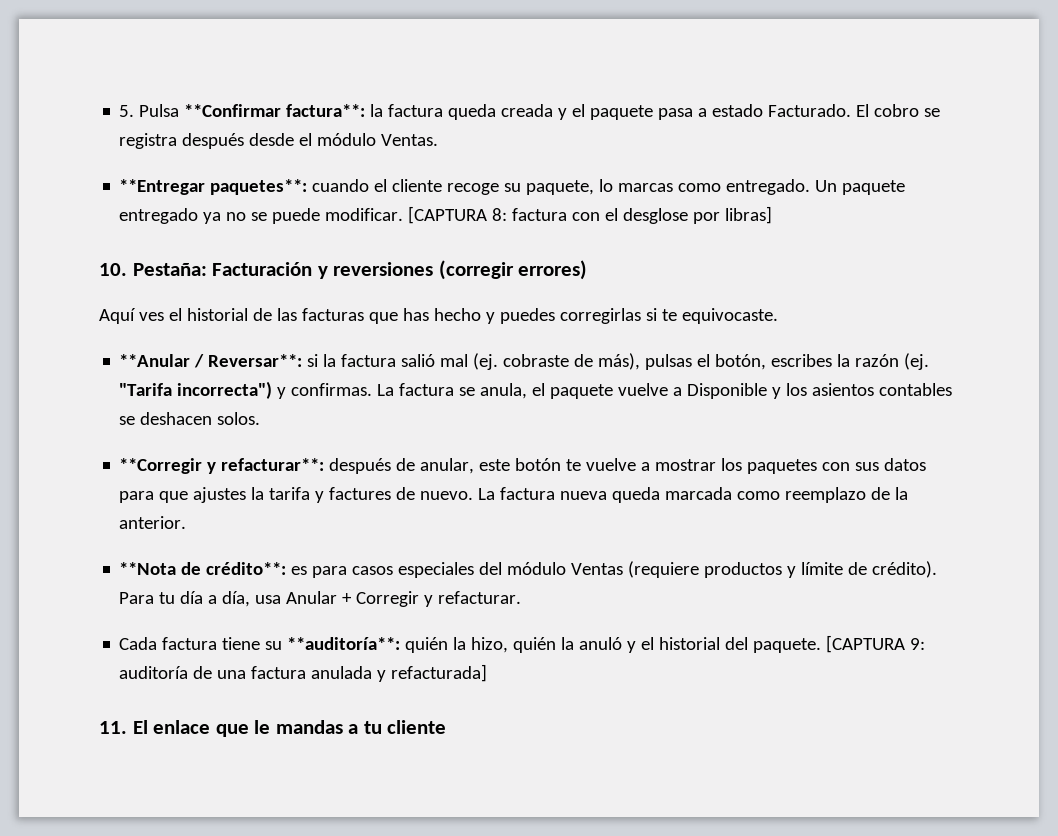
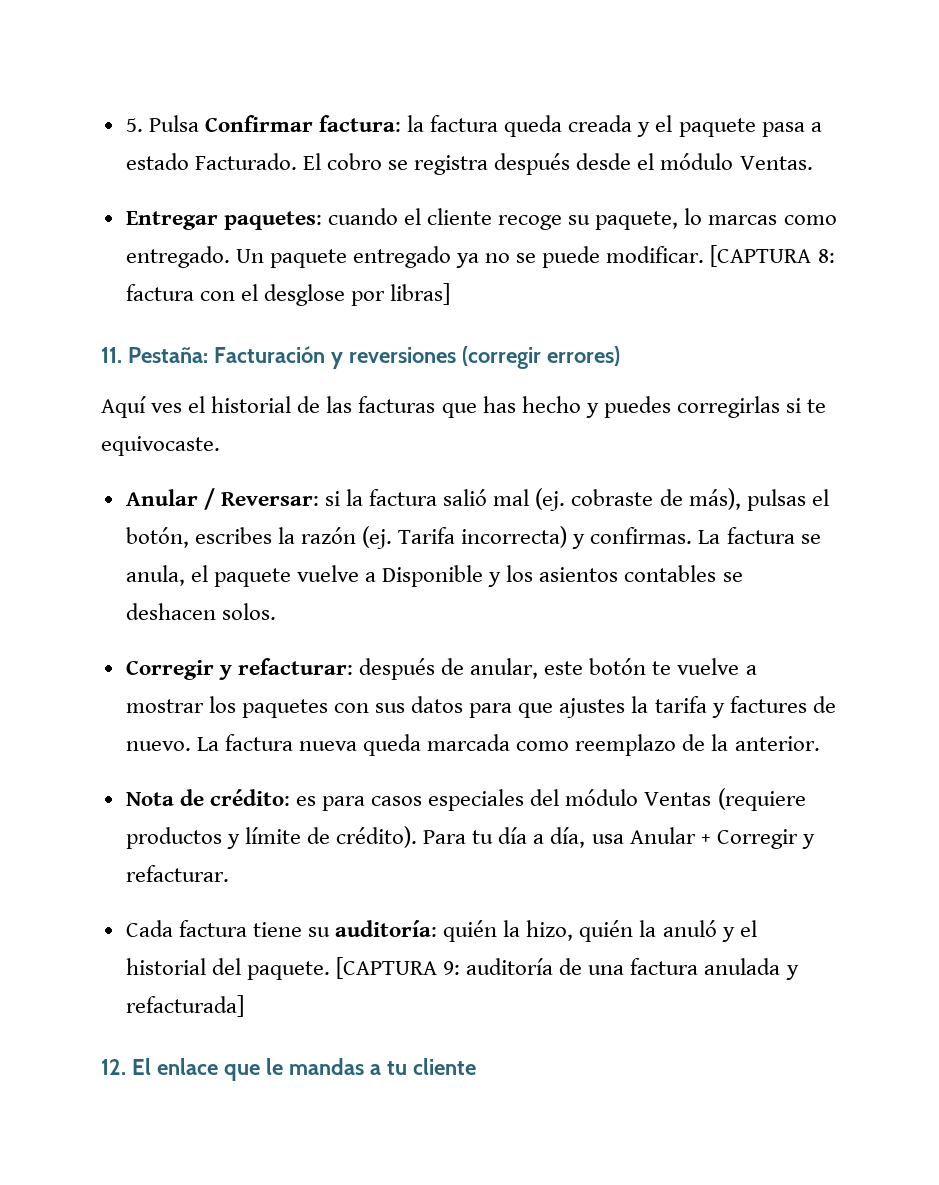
- 5. Pulsa **Confirmar factura**: la factura queda creada y el paquete pasa a estado Facturado.
+ 5. Pulsa Confirmar factura: la factura queda creada y el paquete pasa a estado Facturado.
- **Entregar paquetes**: cuando el cliente recoge su paquete, lo marcas como entregado.
+ Entregar paquetes: cuando el cliente recoge su paquete, lo marcas como entregado.
- 10. Pestaña: Facturación y reversiones (corregir errores)
+ 11. Pestaña: Facturación y reversiones (corregir errores)
- **Anular / Reversar**: si la factura salió mal (ej. cobraste de más), pulsas el botón, escribes la razón (ej.
+ Anular / Reversar: si la factura salió mal (ej. cobraste de más), pulsas el botón, escribes la razón (ej.
- "Tarifa incorrecta") y confirmas.
+ Tarifa incorrecta) y confirmas.
- **Corregir y refacturar**: después de anular, este botón te vuelve a mostrar los paquetes con sus datos para que ajustes la tarifa y factures de nuevo.
+ Corregir y refacturar: después de anular, este botón te vuelve a mostrar los paquetes con sus datos para que ajustes la tarifa y factures de nuevo.
- **Nota de crédito**: es para casos especiales del módulo Ventas (requiere productos y límite de crédito).
+ Nota de crédito: es para casos especiales del módulo Ventas (requiere productos y límite de crédito).
- Cada factura tiene su **auditoría**: quién la hizo, quién la anuló y el historial del paquete.
+ Cada factura tiene su auditoría: quién la hizo, quién la anuló y el historial del paquete.
- 11. El enlace que le mandas a tu cliente
+ 12. El enlace que le mandas a tu cliente

